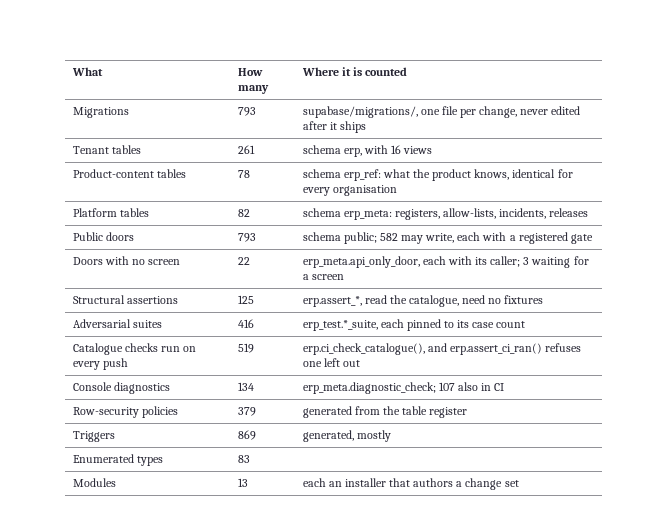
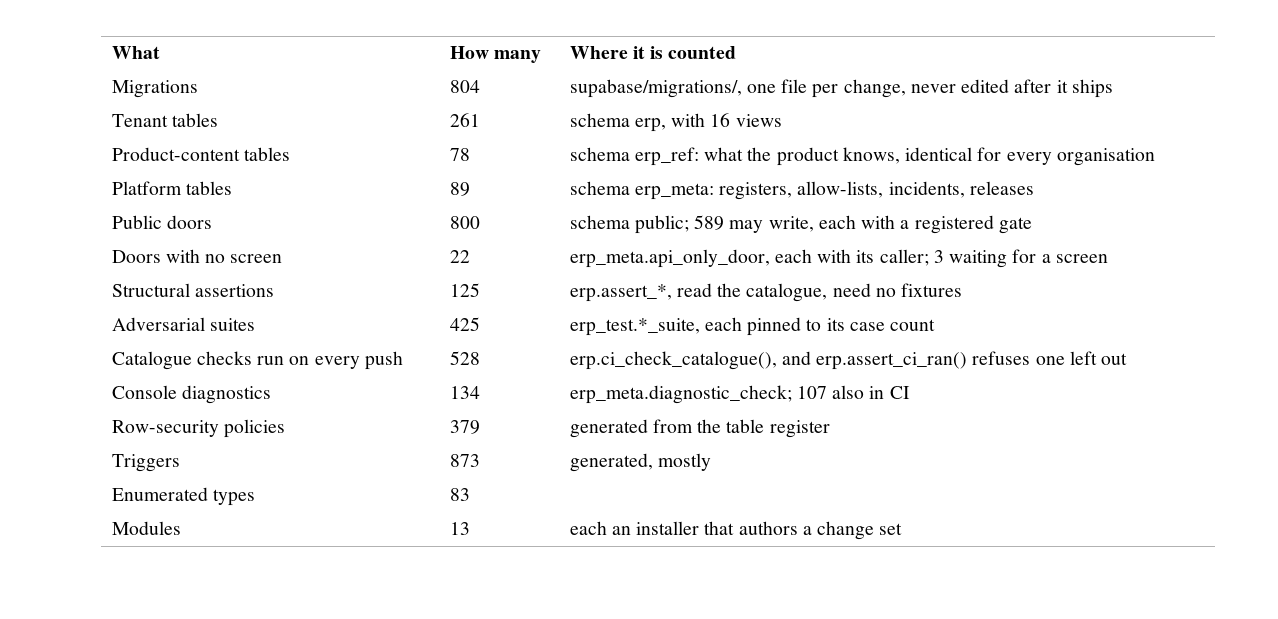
- Migrations | 793 | supabase/migrations/, one file per change, never edited after it ships
+ Migrations | 804 | supabase/migrations/, one file per change, never edited after it ships
- Platform tables | 82 | schema erp_meta: registers, allow-lists, incidents, releases
+ Platform tables | 89 | schema erp_meta: registers, allow-lists, incidents, releases
- Public doors | 793 | schema public; 582 may write, each with a registered gate
+ Public doors | 800 | schema public; 589 may write, each with a registered gate
- Adversarial suites | 416 | erp_test.*_suite, each pinned to its case count
+ Adversarial suites | 425 | erp_test.*_suite, each pinned to its case count
- Catalogue checks run on every push | 519 | erp.ci_check_catalogue(), and erp.assert_ci_ran() refuses one left out
+ Catalogue checks run on every push | 528 | erp.ci_check_catalogue(), and erp.assert_ci_ran() refuses one left out
- Triggers | 869 | generated, mostly
+ Triggers | 873 | generated, mostly

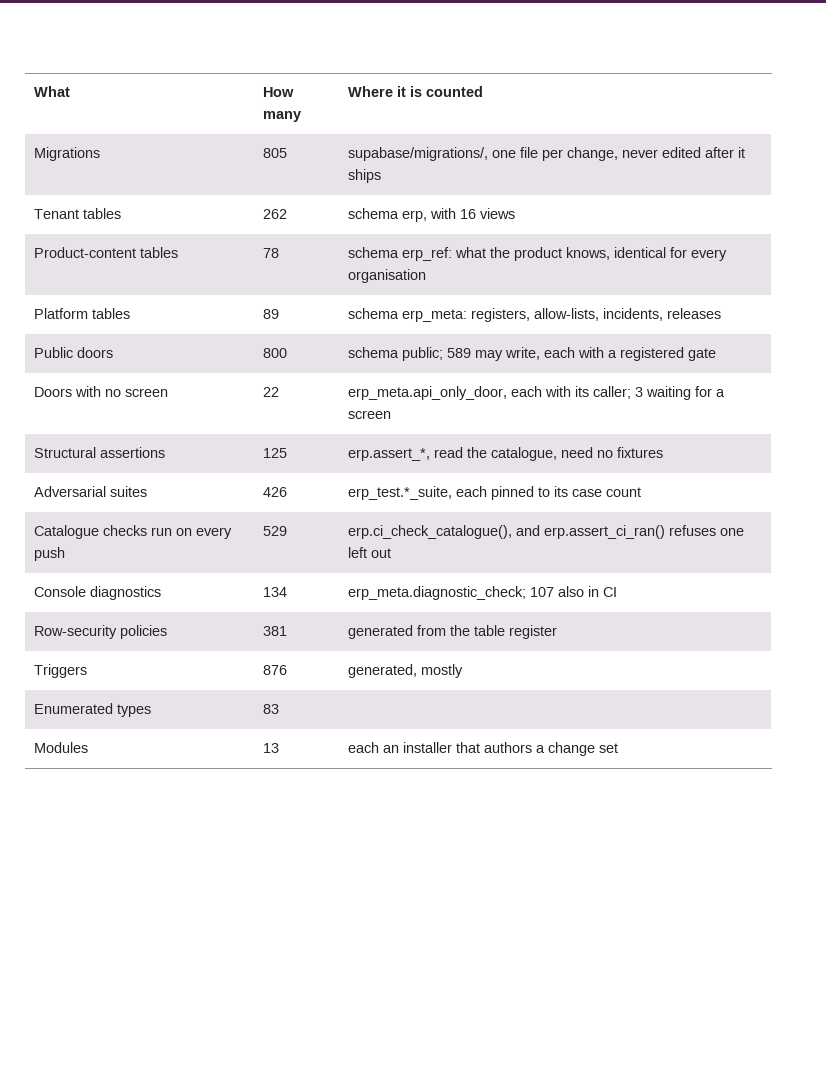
- Migrations | 804 | supabase/migrations/, one file per change, never edited after it ships
+ Migrations | 805 | supabase/migrations/, one file per change, never edited after it ships
- Tenant tables | 261 | schema erp, with 16 views
+ Tenant tables | 262 | schema erp, with 16 views
- Adversarial suites | 425 | erp_test.*_suite, each pinned to its case count
+ Adversarial suites | 426 | erp_test.*_suite, each pinned to its case count
- Catalogue checks run on every push | 528 | erp.ci_check_catalogue(), and erp.assert_ci_ran() refuses one left out
+ Catalogue checks run on every push | 529 | erp.ci_check_catalogue(), and erp.assert_ci_ran() refuses one left out
- Row-security policies | 379 | generated from the table register
+ Row-security policies | 381 | generated from the table register
- Triggers | 873 | generated, mostly
+ Triggers | 876 | generated, mostly

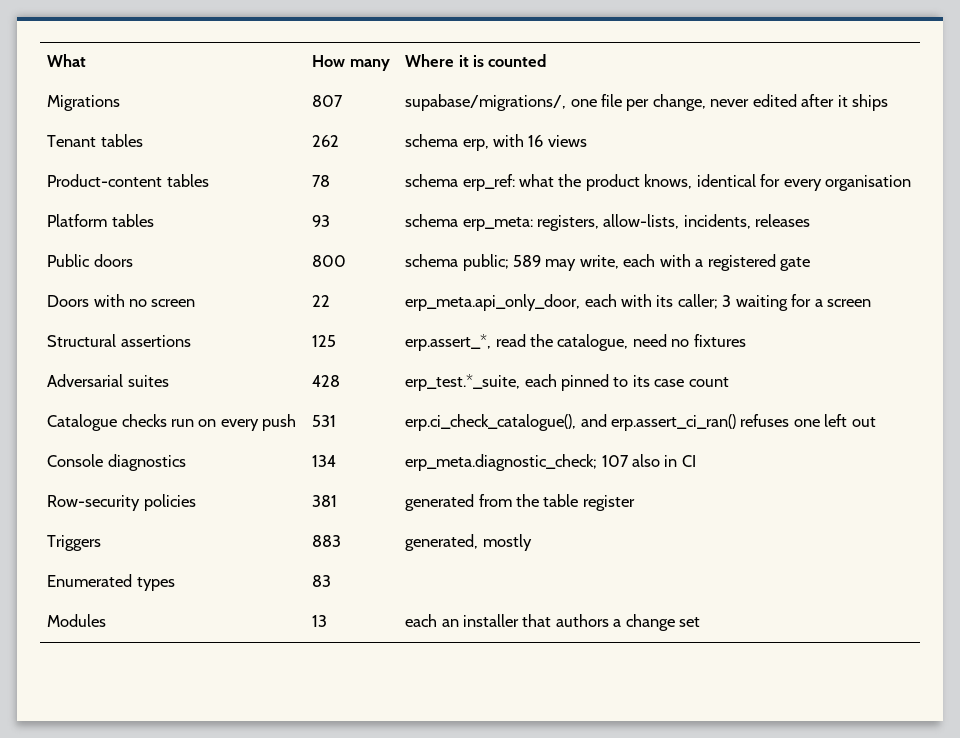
- Migrations | 805 | supabase/migrations/, one file per change, never edited after it ships
+ Migrations | 807 | supabase/migrations/, one file per change, never edited after it ships
- Platform tables | 89 | schema erp_meta: registers, allow-lists, incidents, releases
+ Platform tables | 93 | schema erp_meta: registers, allow-lists, incidents, releases
- Adversarial suites | 426 | erp_test.*_suite, each pinned to its case count
+ Adversarial suites | 428 | erp_test.*_suite, each pinned to its case count
- Catalogue checks run on every push | 529 | erp.ci_check_catalogue(), and erp.assert_ci_ran() refuses one left out
+ Catalogue checks run on every push | 531 | erp.ci_check_catalogue(), and erp.assert_ci_ran() refuses one left out
- Triggers | 876 | generated, mostly
+ Triggers | 883 | generated, mostly

